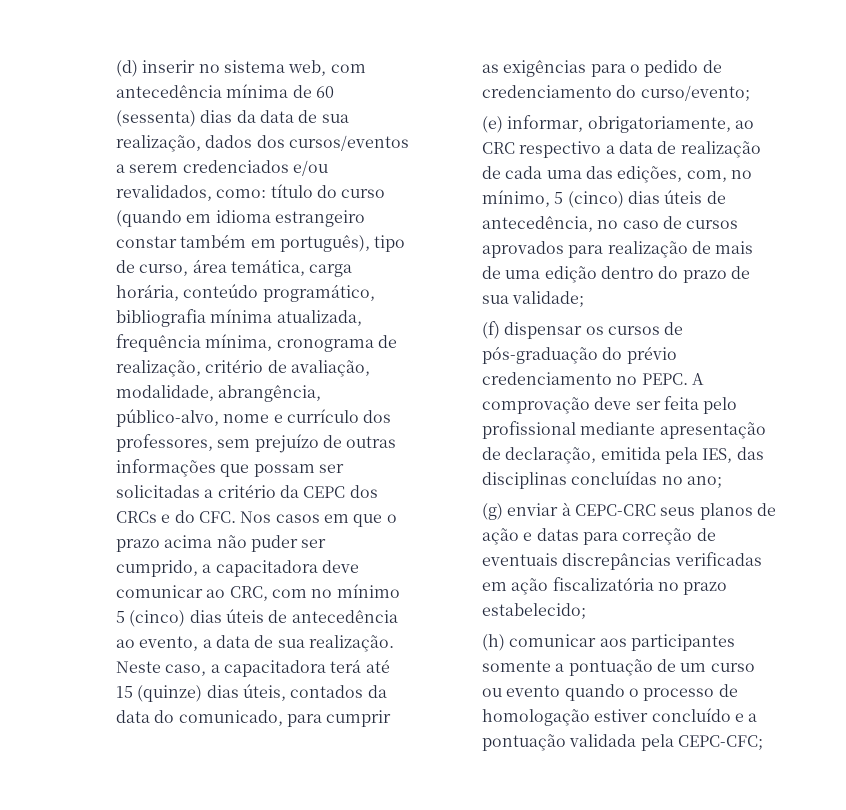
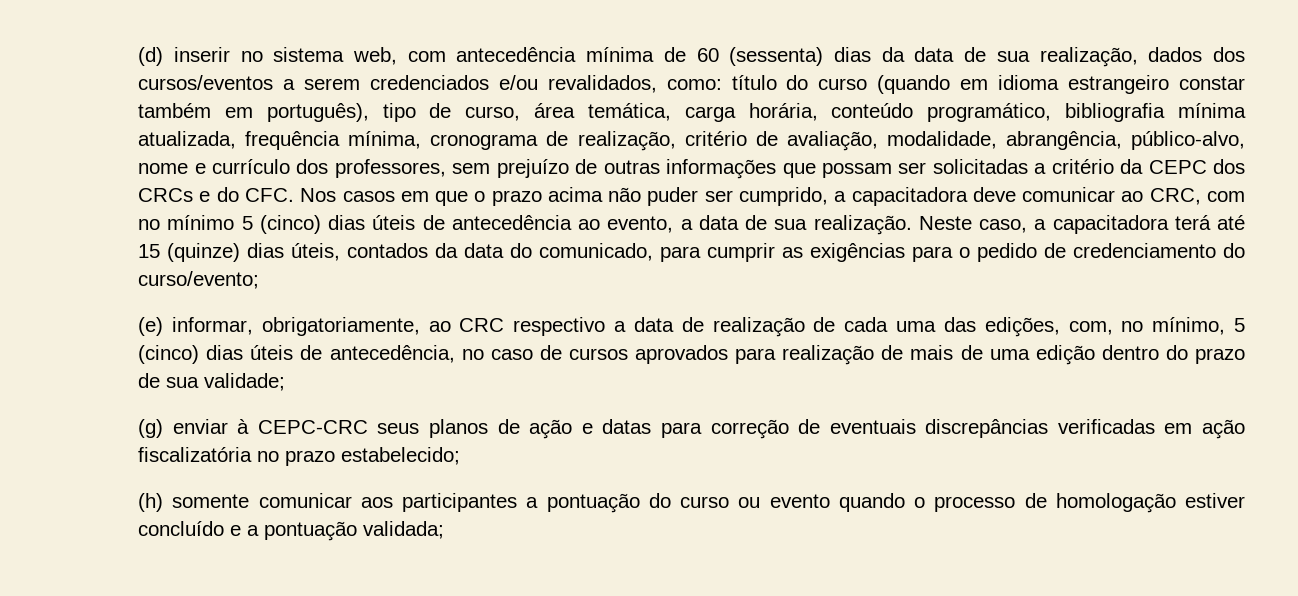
- (f) dispensar os cursos de pós-graduação do prévio credenciamento no PEPC. A comprovação deve ser feita pelo profissional mediante apresentação de declaração, emitida pela IES, das disciplinas concluídas no ano;
- (h) comunicar aos participantes somente a pontuação de um curso ou evento quando o processo de homologação estiver concluído e a pontuação validada pela CEPC-CFC;
+ (h) somente comunicar aos participantes a pontuação do curso ou evento quando o processo de homologação estiver concluído e a pontuação validada;

